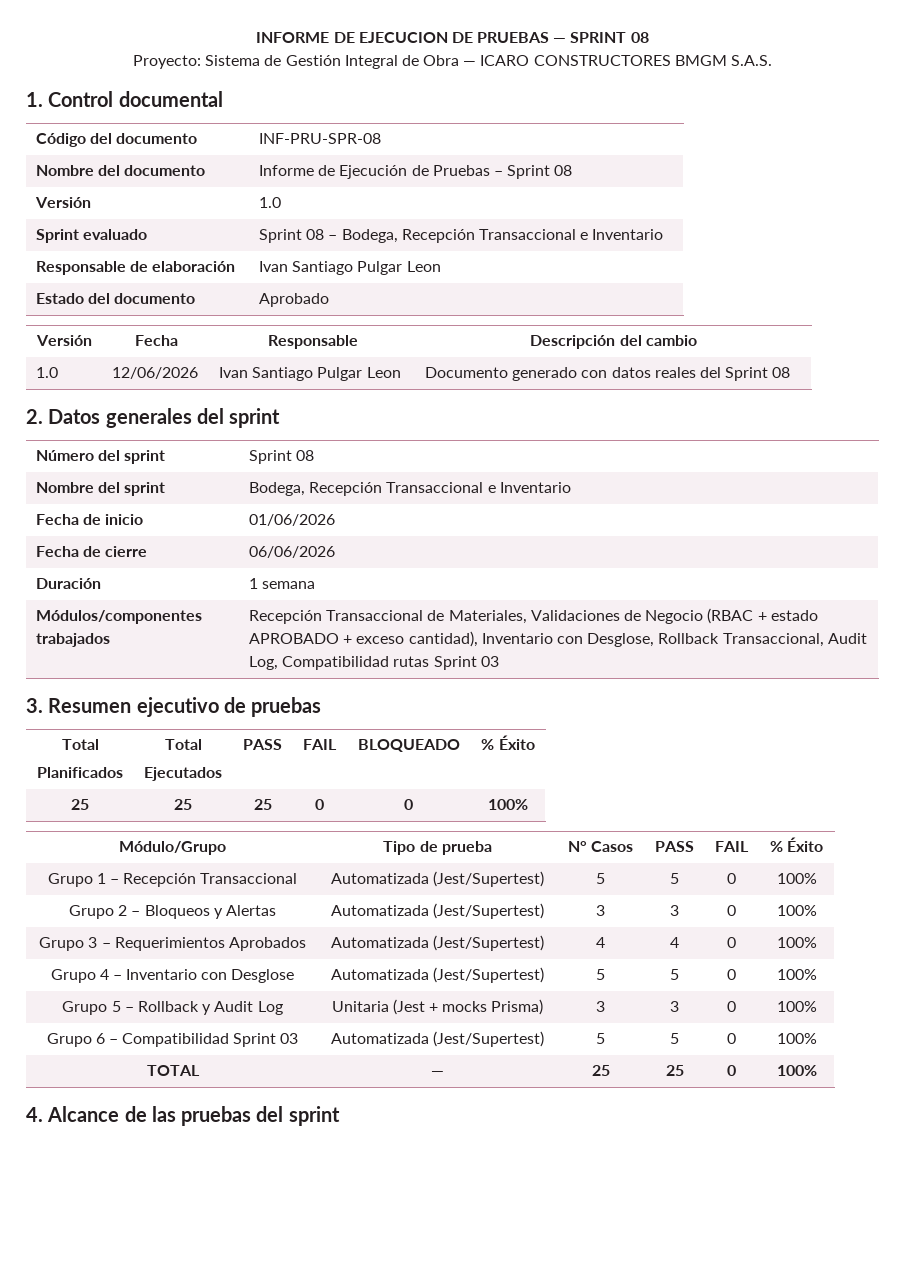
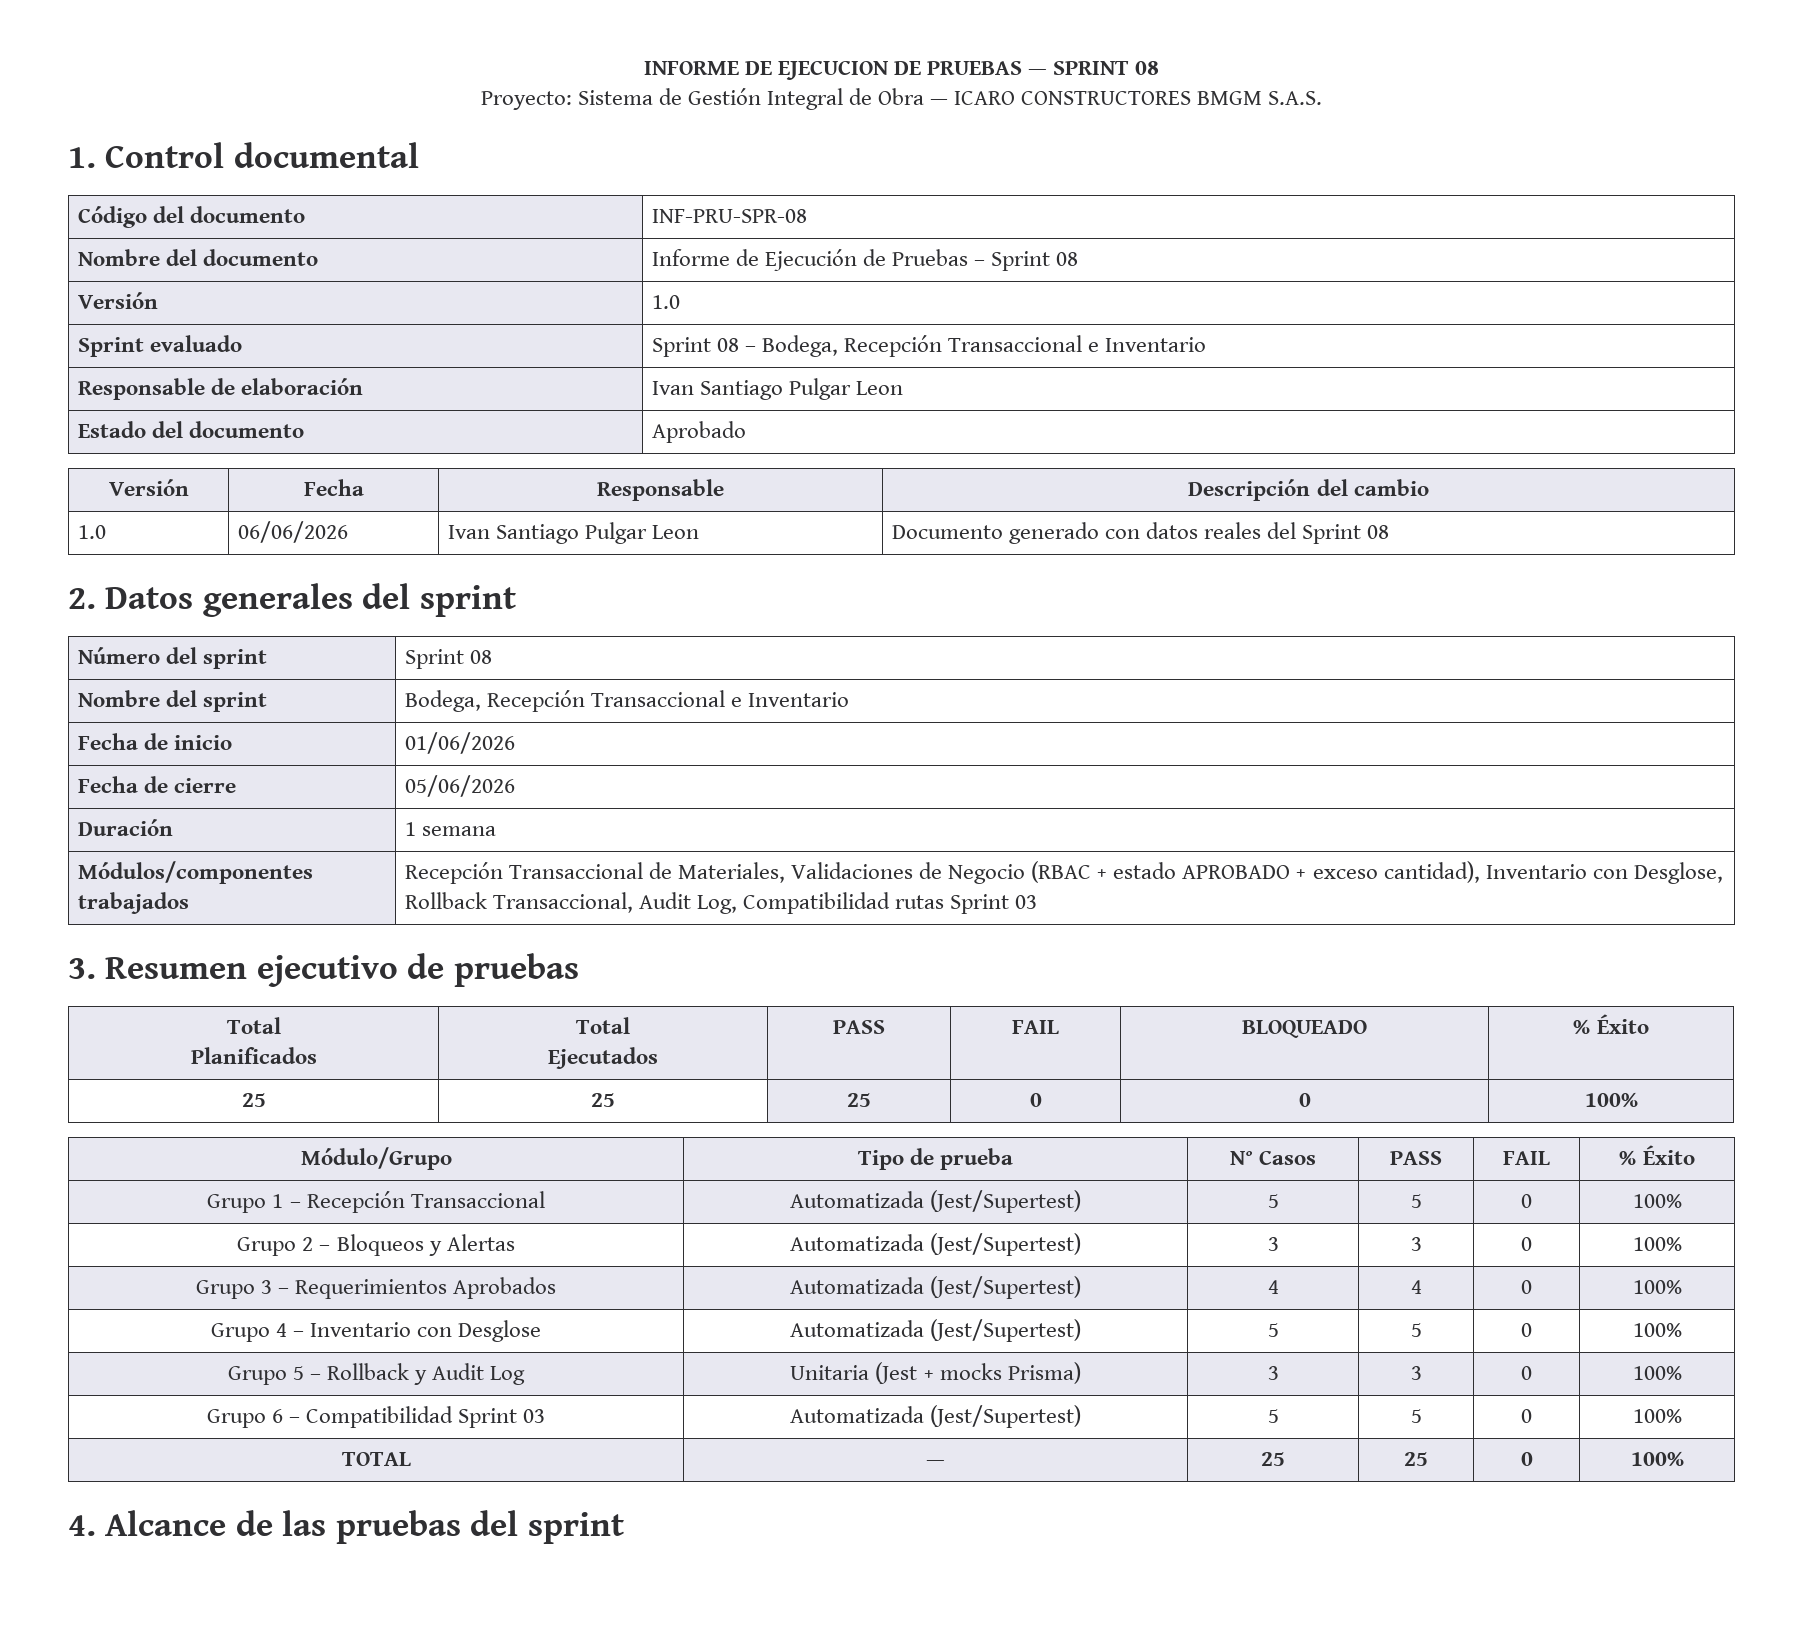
- 1.0 | 12/06/2026 | Ivan Santiago Pulgar Leon | Documento generado con datos reales del Sprint 08
+ 1.0 | 06/06/2026 | Ivan Santiago Pulgar Leon | Documento generado con datos reales del Sprint 08
- Fecha de cierre | 06/06/2026
+ Fecha de cierre | 05/06/2026

